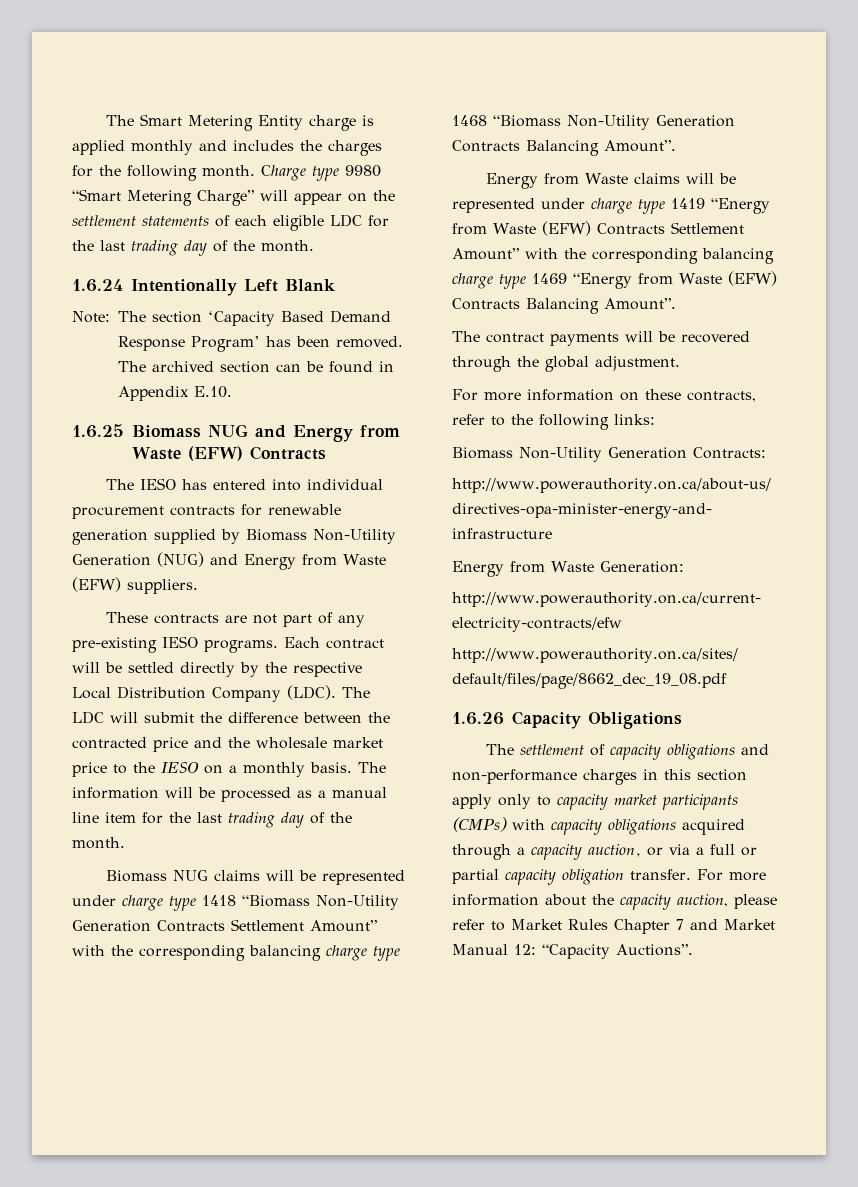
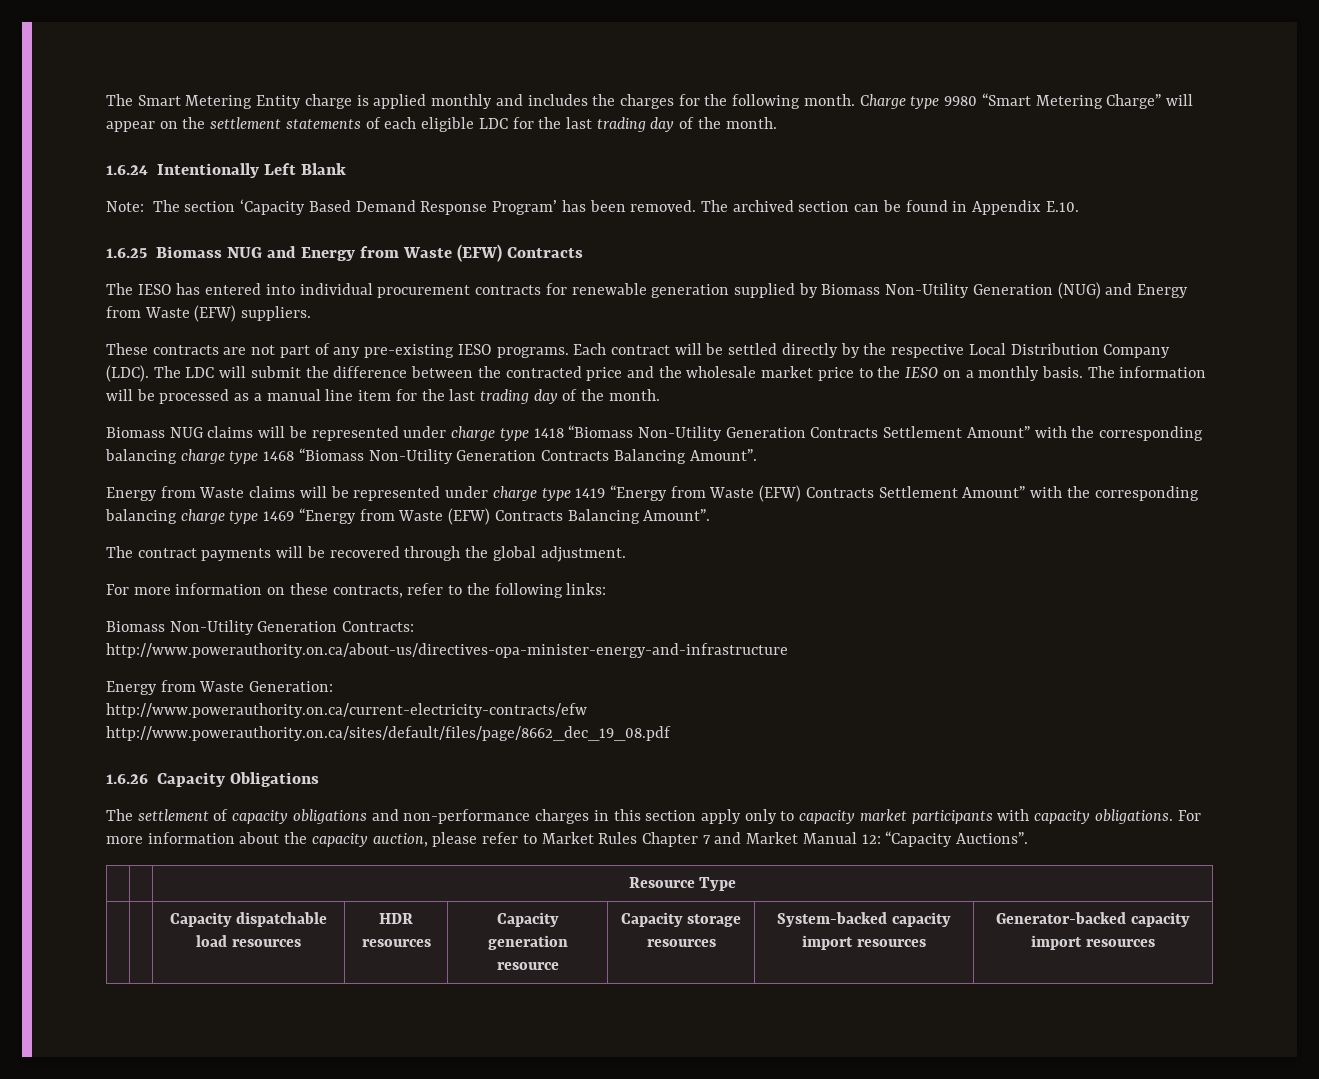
- The settlement of capacity obligations and non-performance charges in this section apply only to capacity market participants (CMPs) with capacity obligations acquired through a capacity auction, or via a full or partial capacity obligation transfer.
+ The settlement of capacity obligations and non-performance charges in this section apply only to capacity market participants with capacity obligations.
+ | | Resource Type
+ | | Capacity dispatchable load resources | HDR resources | Capacity generation resource | Capacity storage resources | System-backed capacity import resources | Generator-backed capacity import resources

